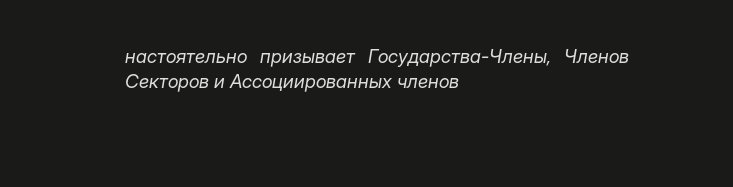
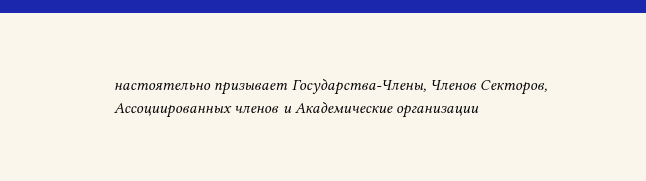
- настоятельно призывает Государства-Члены, Членов Секторов и Ассоциированных членов
+ настоятельно призывает Государства-Члены, Членов Секторов, Ассоциированных членов и Академические организации

